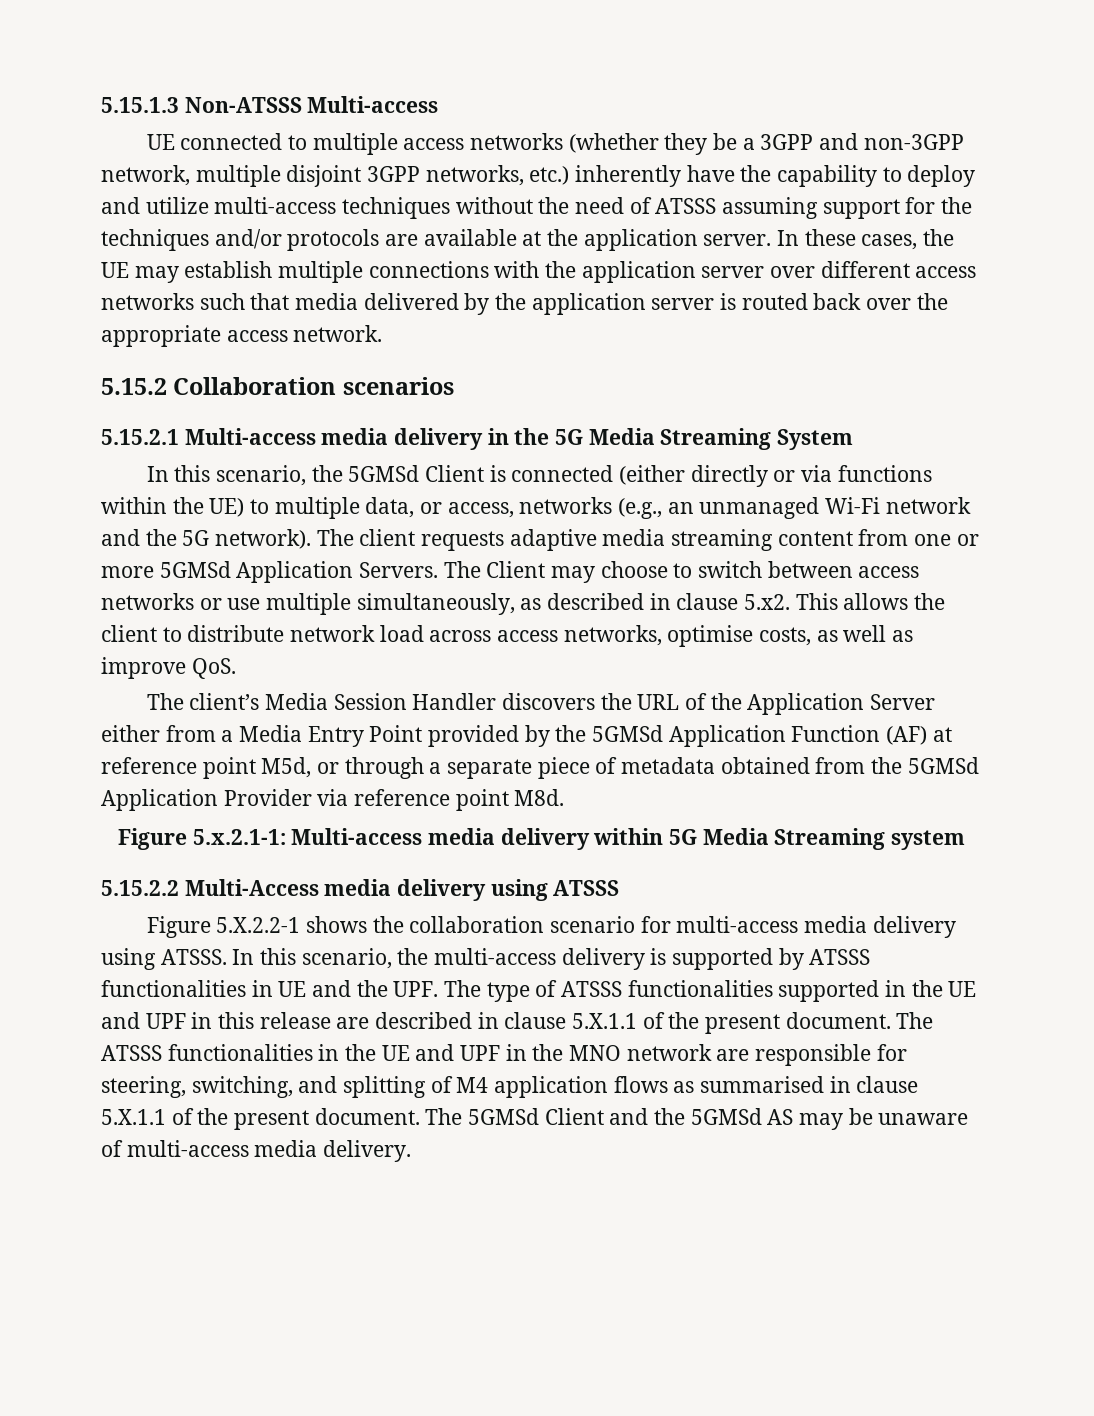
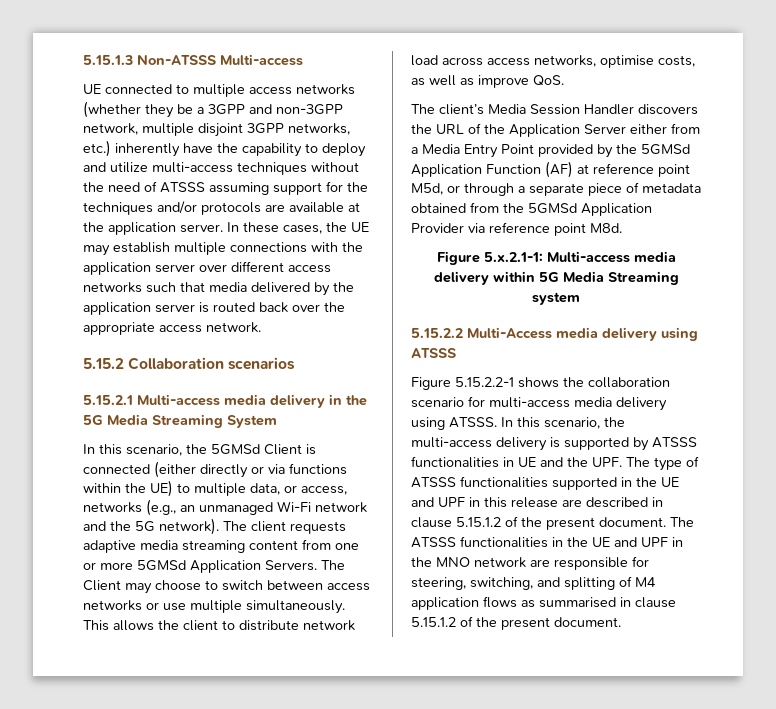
- The Client may choose to switch between access networks or use multiple simultaneously, as described in clause 5.x2. This allows the client to distribute network load across access networks, optimise costs, as well as improve QoS.
+ The Client may choose to switch between access networks or use multiple simultaneously. This allows the client to distribute network load across access networks, optimise costs, as well as improve QoS.
- Figure 5.X.2.2-1 shows the collaboration scenario for multi-access media delivery using ATSSS.
+ Figure 5.15.2.2-1 shows the collaboration scenario for multi-access media delivery using ATSSS.
- In this scenario, the multi-access delivery is supported by ATSSS functionalities in UE and the UPF. The type of ATSSS functionalities supported in the UE and UPF in this release are described in clause 5.X.1.1 of the present document.
+ In this scenario, the multi-access delivery is supported by ATSSS functionalities in UE and the UPF. The type of ATSSS functionalities supported in the UE and UPF in this release are described in clause 5.15.1.2 of the present document.
- The ATSSS functionalities in the UE and UPF in the MNO network are responsible for steering, switching, and splitting of M4 application flows as summarised in clause 5.X.1.1 of the present document. The 5GMSd Client and the 5GMSd AS may be unaware of multi-access media delivery.
+ The ATSSS functionalities in the UE and UPF in the MNO network are responsible for steering, switching, and splitting of M4 application flows as summarised in clause 5.15.1.2 of the present document.

